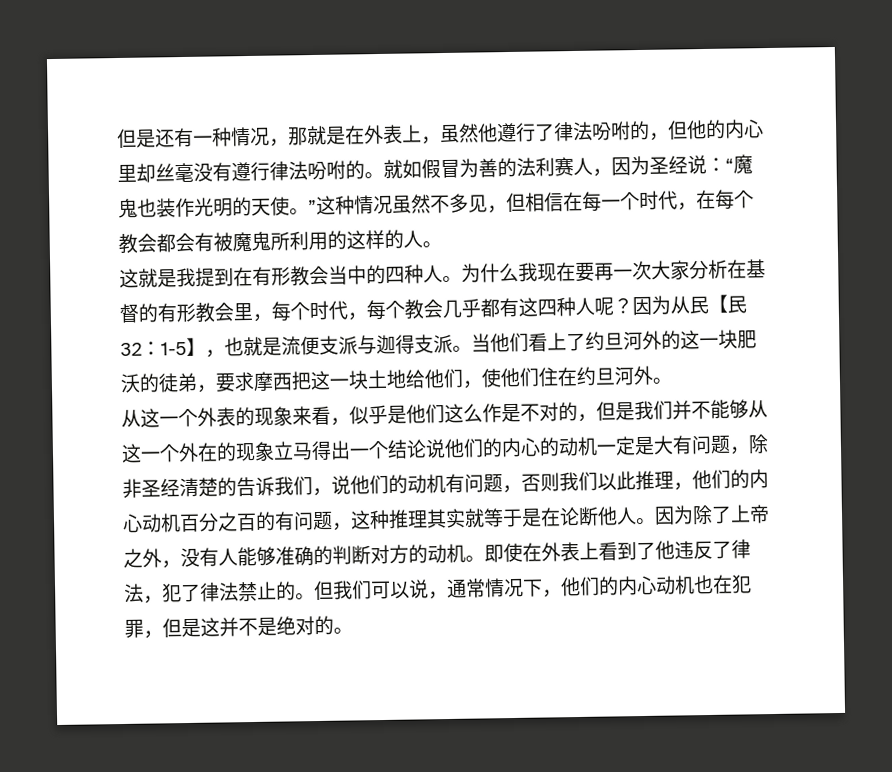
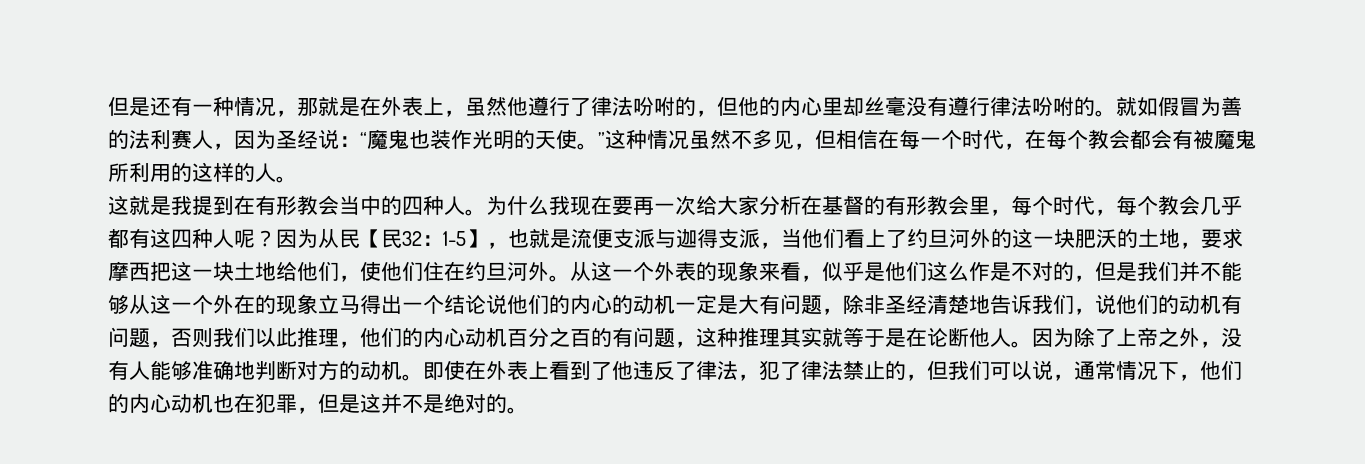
- 为什么我现在要再一次大家分析在基督的有形教会里，每个时代，每个教会几乎都有这四种人呢？
+ 为什么我现在要再一次给大家分析在基督的有形教会里，每个时代，每个教会几乎都有这四种人呢？
- 1-5】，也就是流便支派与迦得支派。当他们看上了约旦河外的这一块肥沃的徒弟，要求摩西把这一块土地给他们，使他们住在约旦河外。
- 从这一个外表的现象来看，似乎是他们这么作是不对的，但是我们并不能够从这一个外在的现象立马得出一个结论说他们的内心的动机一定是大有问题，除非圣经清楚的告诉我们，说他们的动机有问题，否则我们以此推理，他们的内心动机百分之百的有问题，这种推理其实就等于是在论断他人。
+ 1-5】，也就是流便支派与迦得支派，当他们看上了约旦河外的这一块肥沃的土地，要求摩西把这一块土地给他们，使他们住在约旦河外。从这一个外表的现象来看，似乎是他们这么作是不对的，但是我们并不能够从这一个外在的现象立马得出一个结论说他们的内心的动机一定是大有问题，除非圣经清楚地告诉我们，说他们的动机有问题，否则我们以此推理，他们的内心动机百分之百的有问题，这种推理其实就等于是在论断他人。
- 因为除了上帝之外，没有人能够准确的判断对方的动机。
+ 因为除了上帝之外，没有人能够准确地判断对方的动机。
- 即使在外表上看到了他违反了律法，犯了律法禁止的。但我们可以说，通常情况下，他们的内心动机也在犯罪，但是这并不是绝对的。
+ 即使在外表上看到了他违反了律法，犯了律法禁止的，但我们可以说，通常情况下，他们的内心动机也在犯罪，但是这并不是绝对的。

